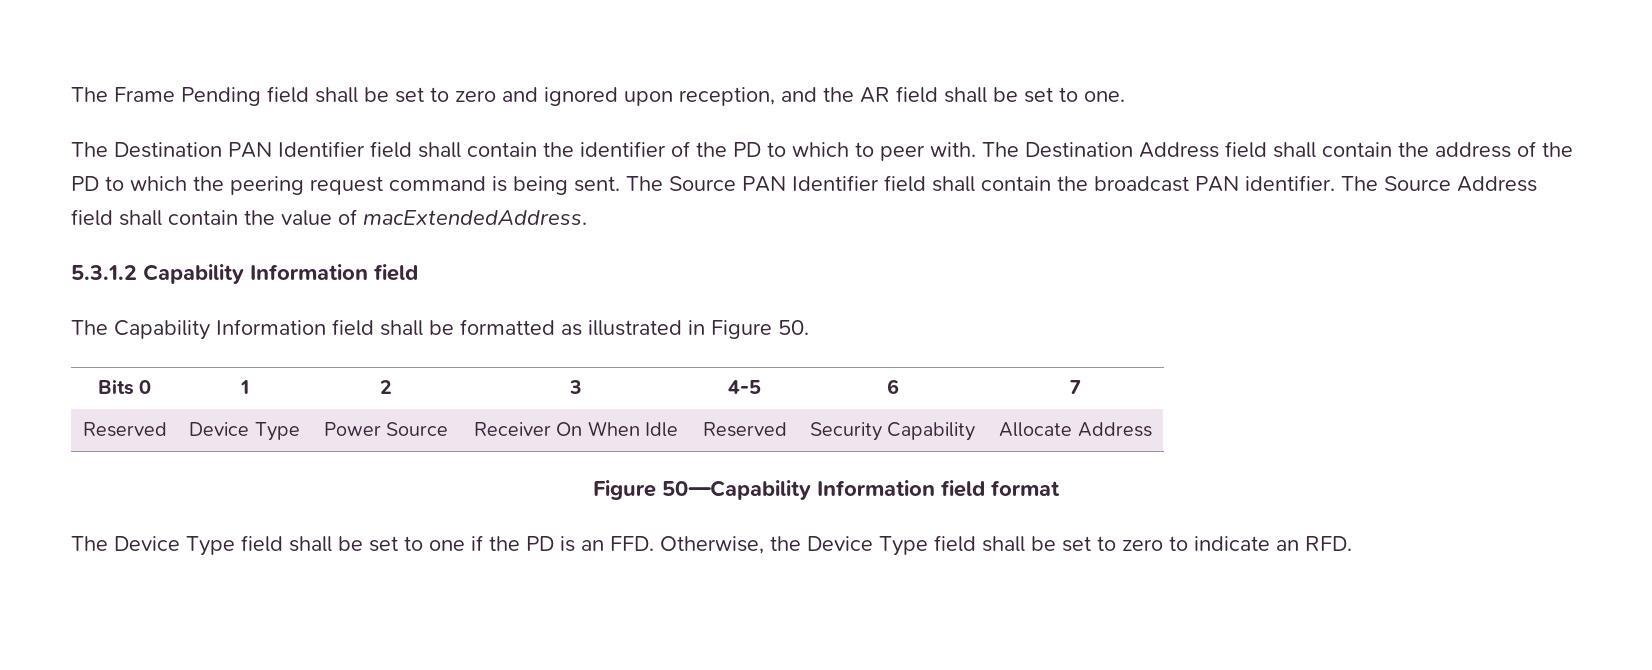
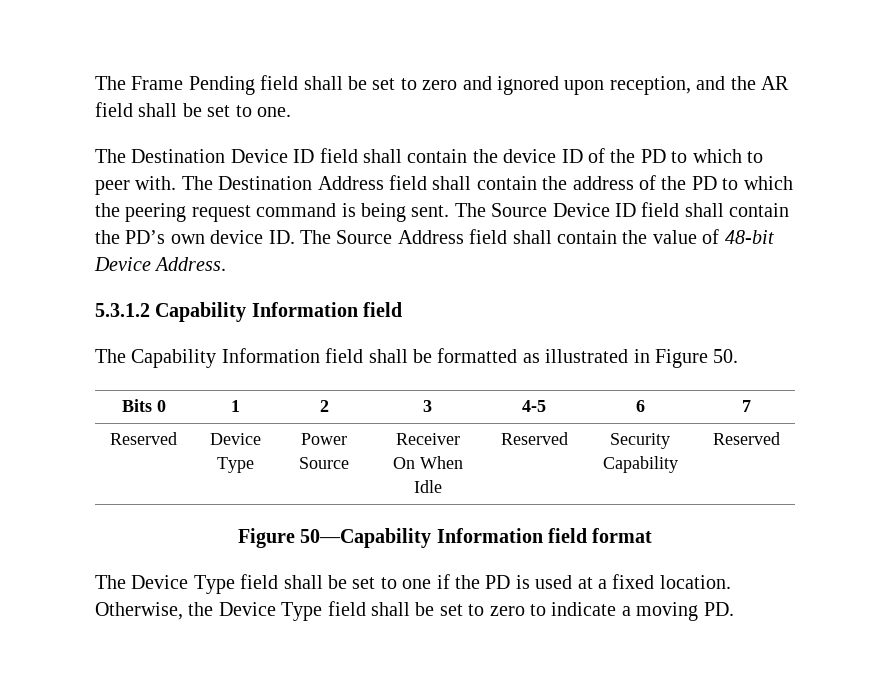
- The Destination PAN Identifier field shall contain the identifier of the PD to which to peer with.
+ The Destination Device ID field shall contain the device ID of the PD to which to peer with.
- The Source PAN Identifier field shall contain the broadcast PAN identifier. The Source Address field shall contain the value of macExtendedAddress.
+ The Source Device ID field shall contain the PD’s own device ID. The Source Address field shall contain the value of 48-bit Device Address.
- Reserved | Device Type | Power Source | Receiver On When Idle | Reserved | Security Capability | Allocate Address
+ Reserved | Device Type | Power Source | Receiver On When Idle | Reserved | Security Capability | Reserved
- The Device Type field shall be set to one if the PD is an FFD. Otherwise, the Device Type field shall be set to zero to indicate an RFD.
+ The Device Type field shall be set to one if the PD is used at a fixed location. Otherwise, the Device Type field shall be set to zero to indicate a moving PD.

